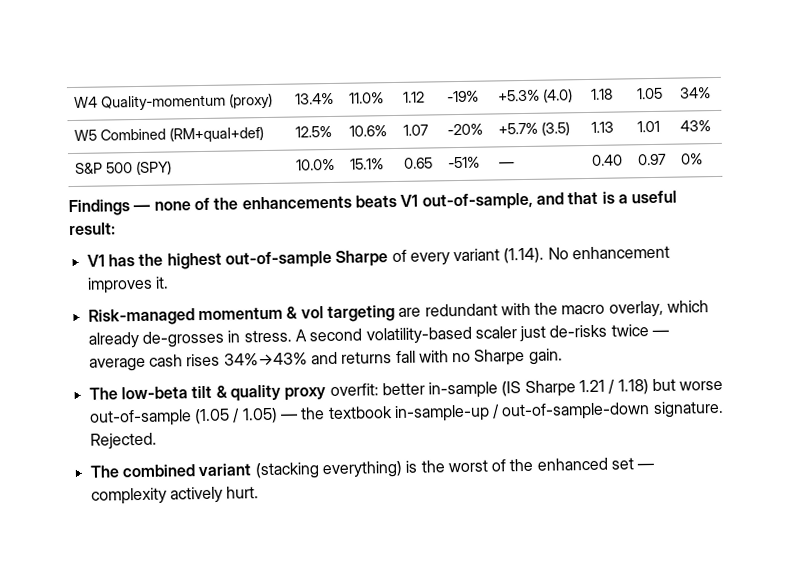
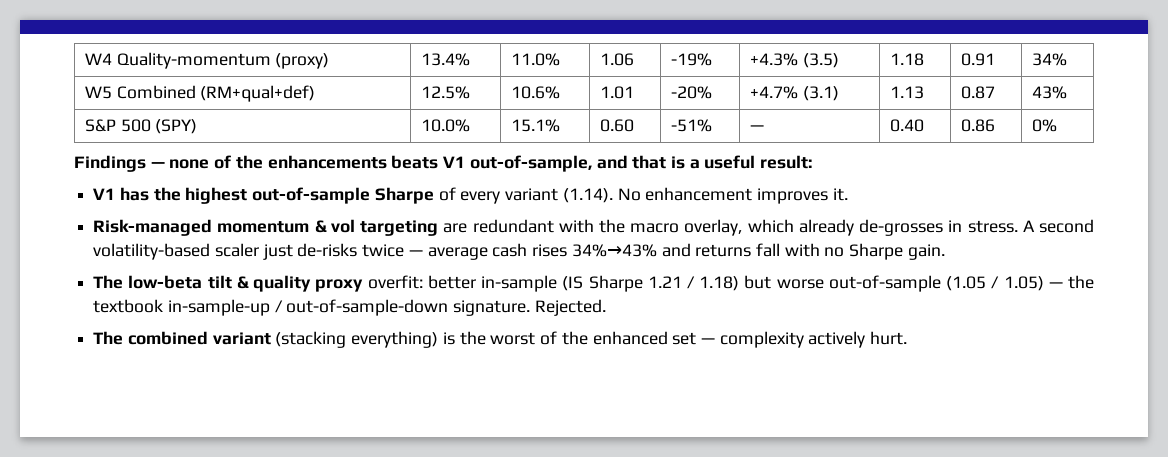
- W4 Quality-momentum (proxy) | 13.4% | 11.0% | 1.12 | -19% | +5.3% (4.0) | 1.18 | 1.05 | 34%
+ W4 Quality-momentum (proxy) | 13.4% | 11.0% | 1.06 | -19% | +4.3% (3.5) | 1.18 | 0.91 | 34%
- W5 Combined (RM+qual+def) | 12.5% | 10.6% | 1.07 | -20% | +5.7% (3.5) | 1.13 | 1.01 | 43%
+ W5 Combined (RM+qual+def) | 12.5% | 10.6% | 1.01 | -20% | +4.7% (3.1) | 1.13 | 0.87 | 43%
- S&P 500 (SPY) | 10.0% | 15.1% | 0.65 | -51% | — | 0.40 | 0.97 | 0%
+ S&P 500 (SPY) | 10.0% | 15.1% | 0.60 | -51% | — | 0.40 | 0.86 | 0%

